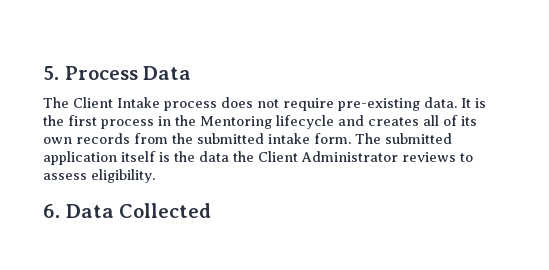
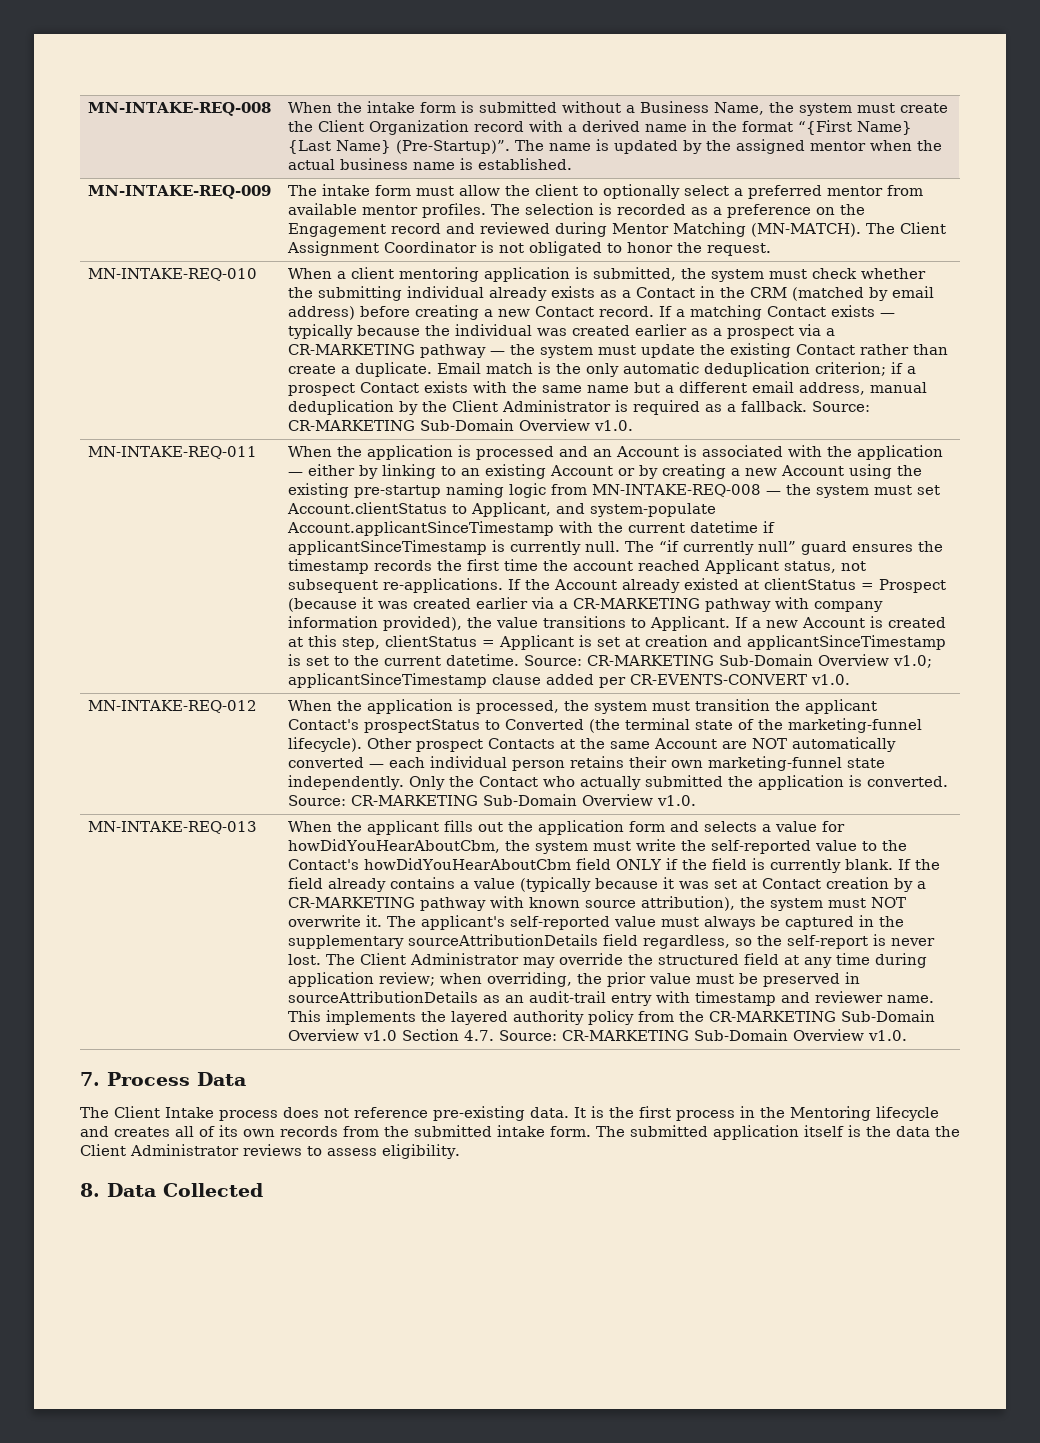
- 5. Process Data
+ MN-INTAKE-REQ-008 | When the intake form is submitted without a Business Name, the system must create the Client Organization record with a derived name in the format “{First Name} {Last Name} (Pre-Startup)”. The name is updated by the assigned mentor when the actual business name is established.
+ MN-INTAKE-REQ-009 | The intake form must allow the client to optionally select a preferred mentor from available mentor profiles. The selection is recorded as a preference on the Engagement record and reviewed during Mentor Matching (MN-MATCH). The Client Assignment Coordinator is not obligated to honor the request.
+ MN-INTAKE-REQ-010 | When a client mentoring application is submitted, the system must check whether the submitting individual already exists as a Contact in the CRM (matched by email address) before creating a new Contact record. If a matching Contact exists — typically because the individual was created earlier as a prospect via a CR-MARKETING pathway — the system must update the existing Contact rather than create a duplicate. Email match is the only automatic deduplication criterion; if a prospect Contact exists with the same name but a different email address, manual deduplication by the Client Administrator is required as a fallback. Source: CR-MARKETING Sub-Domain Overview v1.0.
+ MN-INTAKE-REQ-011 | When the application is processed and an Account is associated with the application — either by linking to an existing Account or by creating a new Account using the existing pre-startup naming logic from MN-INTAKE-REQ-008 — the system must set Account.clientStatus to Applicant, and system-populate Account.applicantSinceTimestamp with the current datetime if applicantSinceTimestamp is currently null. The “if currently null” guard ensures the timestamp records the first time the account reached Applicant status, not subsequent re-applications. If the Account already existed at clientStatus = Prospect (because it was created earlier via a CR-MARKETING pathway with company information provided), the value transitions to Applicant. If a new Account is created at this step, clientStatus = Applicant is set at creation and applicantSinceTimestamp is set to the current datetime. Source: CR-MARKETING Sub-Domain Overview v1.0; applicantSinceTimestamp clause added per CR-EVENTS-CONVERT v1.0.
+ MN-INTAKE-REQ-012 | When the application is processed, the system must transition the applicant Contact's prospectStatus to Converted (the terminal state of the marketing-funnel lifecycle). Other prospect Contacts at the same Account are NOT automatically converted — each individual person retains their own marketing-funnel state independently. Only the Contact who actually submitted the application is converted. Source: CR-MARKETING Sub-Domain Overview v1.0.
+ MN-INTAKE-REQ-013 | When the applicant fills out the application form and selects a value for howDidYouHearAboutCbm, the system must write the self-reported value to the Contact's howDidYouHearAboutCbm field ONLY if the field is currently blank. If the field already contains a value (typically because it was set at Contact creation by a CR-MARKETING pathway with known source attribution), the system must NOT overwrite it. The applicant's self-reported value must always be captured in the supplementary sourceAttributionDetails field regardless, so the self-report is never lost. The Client Administrator may override the structured field at any time during application review; when overriding, the prior value must be preserved in sourceAttributionDetails as an audit-trail entry with timestamp and reviewer name. This implements the layered authority policy from the CR-MARKETING Sub-Domain Overview v1.0 Section 4.7. Source: CR-MARKETING Sub-Domain Overview v1.0.
+ 7. Process Data
- The Client Intake process does not require pre-existing data.
+ The Client Intake process does not reference pre-existing data.
- 6. Data Collected
+ 8. Data Collected

